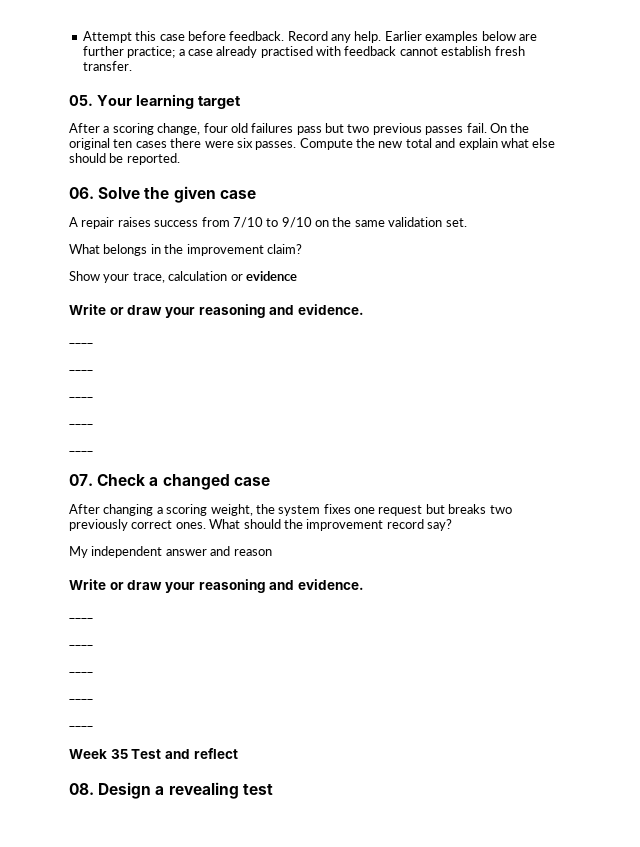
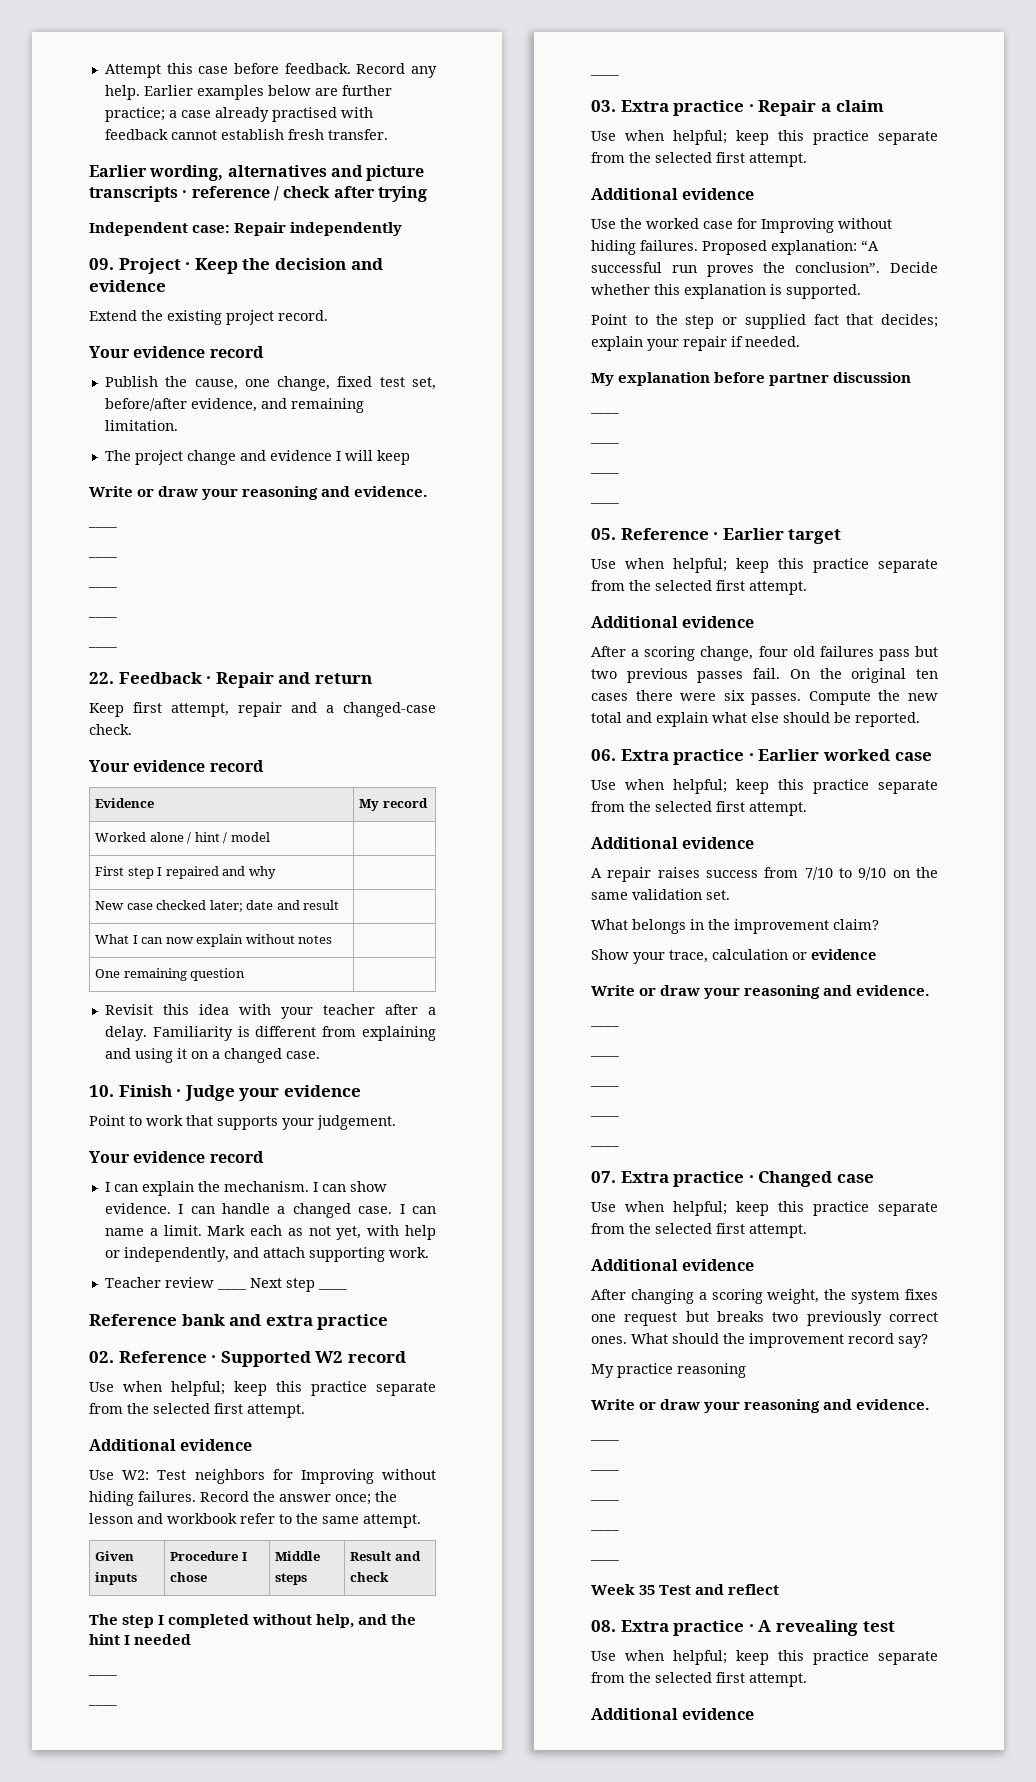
- 05. Your learning target
+ Earlier wording, alternatives and picture transcripts · reference / check after trying
+ Independent case: Repair independently
+ 09. Project · Keep the decision and evidence
+ Extend the existing project record.
+ Your evidence record
+ Publish the cause, one change, fixed test set, before/after evidence, and remaining limitation.
+ The project change and evidence I will keep
+ Write or draw your reasoning and evidence.
+ ____
+ ____
+ ____
+ ____
+ ____
+ 22. Feedback · Repair and return
+ Keep first attempt, repair and a changed-case check.
+ Your evidence record
+ Evidence | My record
+ Worked alone / hint / model |
+ First step I repaired and why |
+ New case checked later; date and result |
+ What I can now explain without notes |
+ One remaining question |
+ Revisit this idea with your teacher after a delay. Familiarity is different from explaining and using it on a changed case.
+ 10. Finish · Judge your evidence
+ Point to work that supports your judgement.
+ Your evidence record
+ I can explain the mechanism. I can show evidence. I can handle a changed case. I can name a limit. Mark each as not yet, with help or independently, and attach supporting work.
+ Teacher review ____ Next step ____
+ Reference bank and extra practice
+ 02. Reference · Supported W2 record
+ Use when helpful; keep this practice separate from the selected first attempt.
+ Additional evidence
+ Use W2: Test neighbors for Improving without hiding failures. Record the answer once; the lesson and workbook refer to the same attempt.
+ Given inputs | Procedure I chose | Middle steps | Result and check
+ The step I completed without help, and the hint I needed
+ ____
+ ____
+ ____
+ 03. Extra practice · Repair a claim
+ Use when helpful; keep this practice separate from the selected first attempt.
+ Additional evidence
+ Use the worked case for Improving without hiding failures. Proposed explanation: “A successful run proves the conclusion”. Decide whether this explanation is supported.
+ Point to the step or supplied fact that decides; explain your repair if needed.
+ My explanation before partner discussion
+ ____
+ ____
+ ____
+ ____
+ 05. Reference · Earlier target
+ Use when helpful; keep this practice separate from the selected first attempt.
+ Additional evidence
- 06. Solve the given case
+ 06. Extra practice · Earlier worked case
+ Use when helpful; keep this practice separate from the selected first attempt.
+ Additional evidence
- 07. Check a changed case
+ 07. Extra practice · Changed case
+ Use when helpful; keep this practice separate from the selected first attempt.
+ Additional evidence
- My independent answer and reason
+ My practice reasoning
- 08. Design a revealing test
+ 08. Extra practice · A revealing test
+ Use when helpful; keep this practice separate from the selected first attempt.
+ Additional evidence

